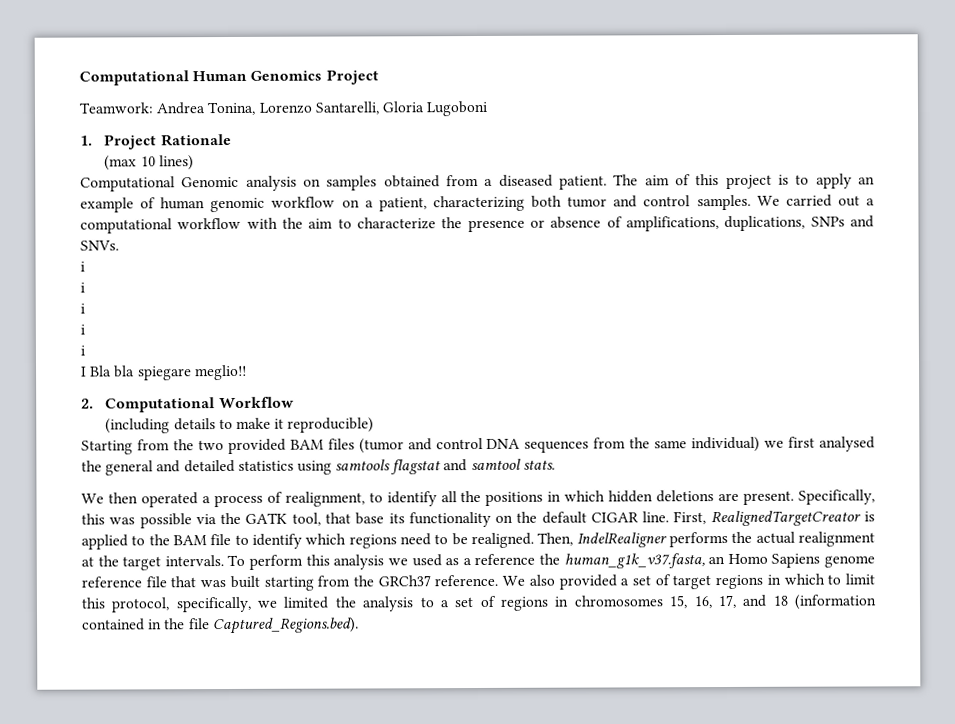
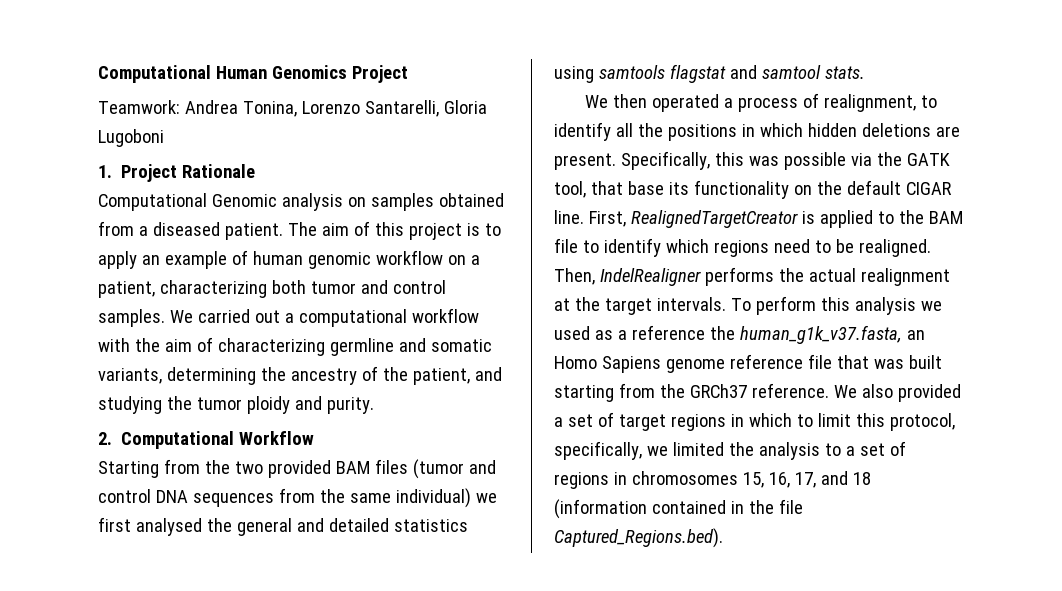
- (max 10 lines)
- We carried out a computational workflow with the aim to characterize the presence or absence of amplifications, duplications, SNPs and SNVs.
- i
- i
- i
- i
- i
- I Bla bla spiegare meglio!!
+ We carried out a computational workflow with the aim of characterizing germline and somatic variants, determining the ancestry of the patient, and studying the tumor ploidy and purity.
  2. Computational Workflow
- (including details to make it reproducible)

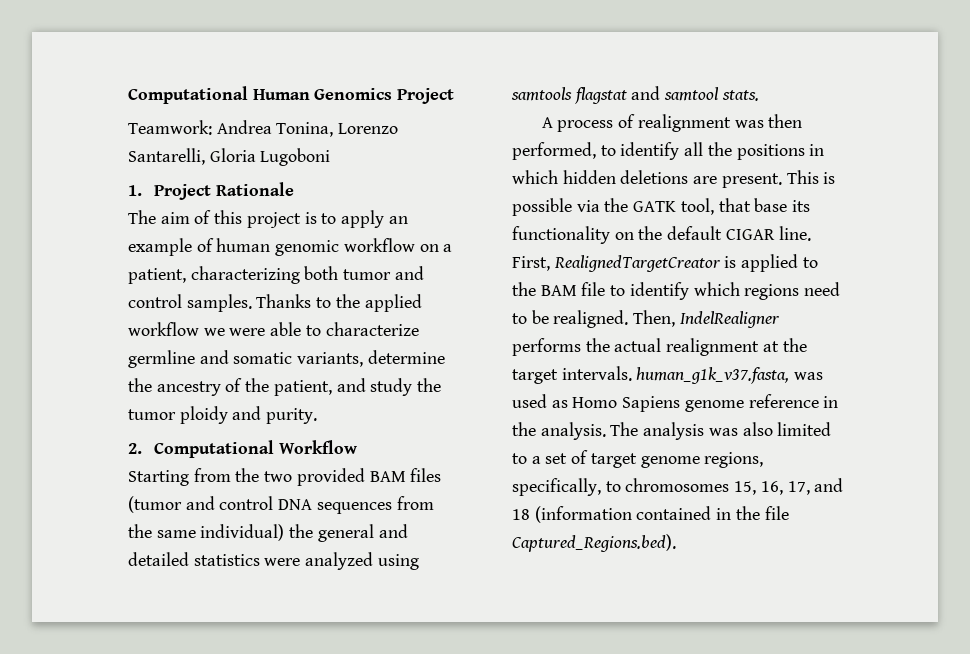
- Computational Genomic analysis on samples obtained from a diseased patient.
- We carried out a computational workflow with the aim of characterizing germline and somatic variants, determining the ancestry of the patient, and studying the tumor ploidy and purity.
+ Thanks to the applied workflow we were able to characterize germline and somatic variants, determine the ancestry of the patient, and study the tumor ploidy and purity.
- Starting from the two provided BAM files (tumor and control DNA sequences from the same individual) we first analysed the general and detailed statistics using samtools flagstat and samtool stats.
+ Starting from the two provided BAM files (tumor and control DNA sequences from the same individual) the general and detailed statistics were analyzed using samtools flagstat and samtool stats.
- We then operated a process of realignment, to identify all the positions in which hidden deletions are present.
+ A process of realignment was then performed, to identify all the positions in which hidden deletions are present.
- Specifically, this was possible via the GATK tool, that base its functionality on the default CIGAR line.
+ This is possible via the GATK tool, that base its functionality on the default CIGAR line.
- Then, IndelRealigner performs the actual realignment at the target intervals. To perform this analysis we used as a reference the human_g1k_v37.fasta, an Homo Sapiens genome reference file that was built starting from the GRCh37 reference. We also provided a set of target regions in which to limit this protocol, specifically, we limited the analysis to a set of regions in chromosomes 15, 16, 17, and 18 (information contained in the file Captured_Regions.bed).
+ Then, IndelRealigner performs the actual realignment at the target intervals. human_g1k_v37.fasta, was used as Homo Sapiens genome reference in the analysis. The analysis was also limited to a set of target genome regions, specifically, to chromosomes 15, 16, 17, and 18 (information contained in the file Captured_Regions.bed).

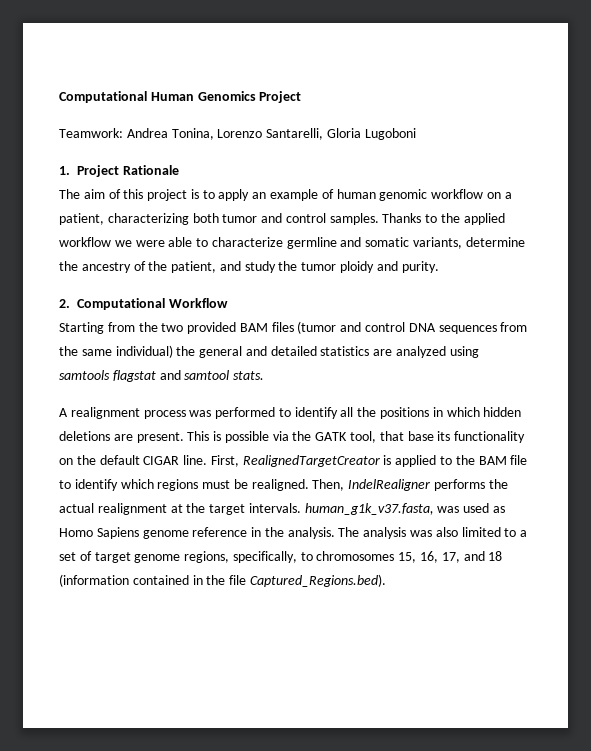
- Starting from the two provided BAM files (tumor and control DNA sequences from the same individual) the general and detailed statistics were analyzed using samtools flagstat and samtool stats.
+ Starting from the two provided BAM files (tumor and control DNA sequences from the same individual) the general and detailed statistics are analyzed using samtools flagstat and samtool stats.
- A process of realignment was then performed, to identify all the positions in which hidden deletions are present.
+ A realignment process was performed to identify all the positions in which hidden deletions are present.
- First, RealignedTargetCreator is applied to the BAM file to identify which regions need to be realigned.
+ First, RealignedTargetCreator is applied to the BAM file to identify which regions must be realigned.

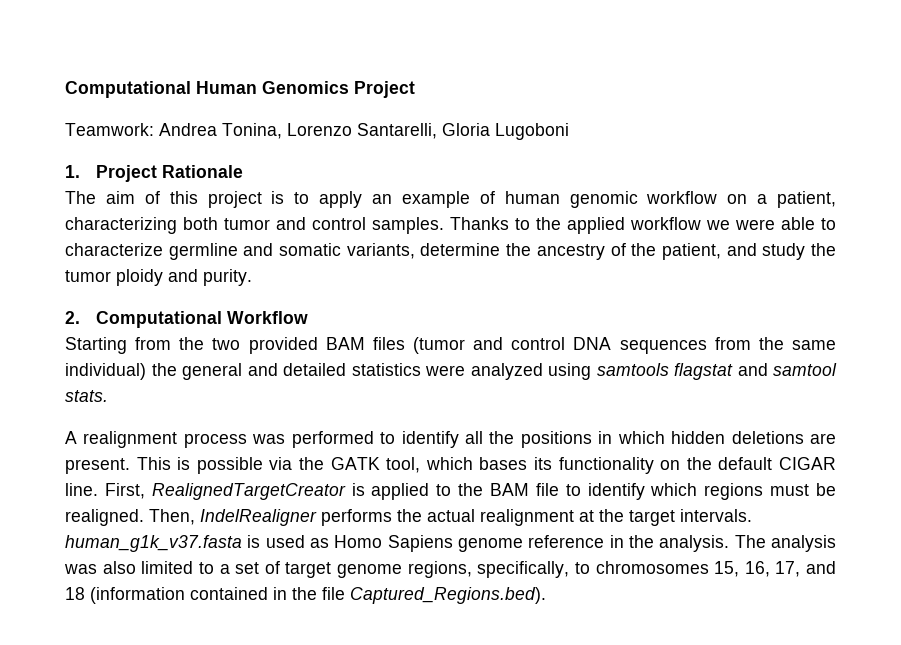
- Starting from the two provided BAM files (tumor and control DNA sequences from the same individual) the general and detailed statistics are analyzed using samtools flagstat and samtool stats.
+ Starting from the two provided BAM files (tumor and control DNA sequences from the same individual) the general and detailed statistics were analyzed using samtools flagstat and samtool stats.
- This is possible via the GATK tool, that base its functionality on the default CIGAR line.
+ This is possible via the GATK tool, which bases its functionality on the default CIGAR line.
- Then, IndelRealigner performs the actual realignment at the target intervals. human_g1k_v37.fasta, was used as Homo Sapiens genome reference in the analysis.
+ Then, IndelRealigner performs the actual realignment at the target intervals. human_g1k_v37.fasta is used as Homo Sapiens genome reference in the analysis.

